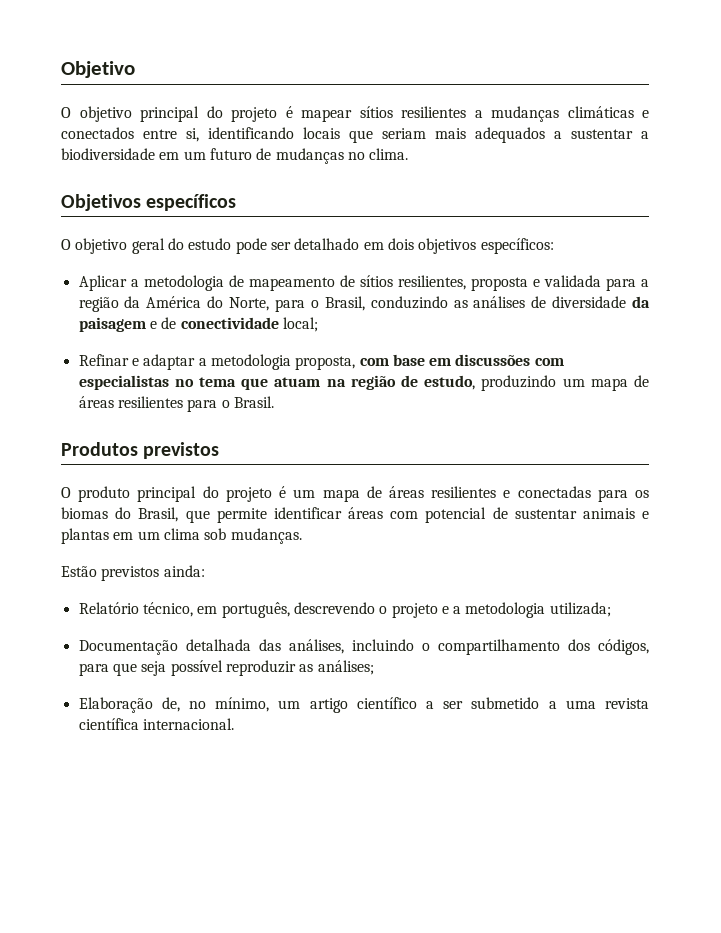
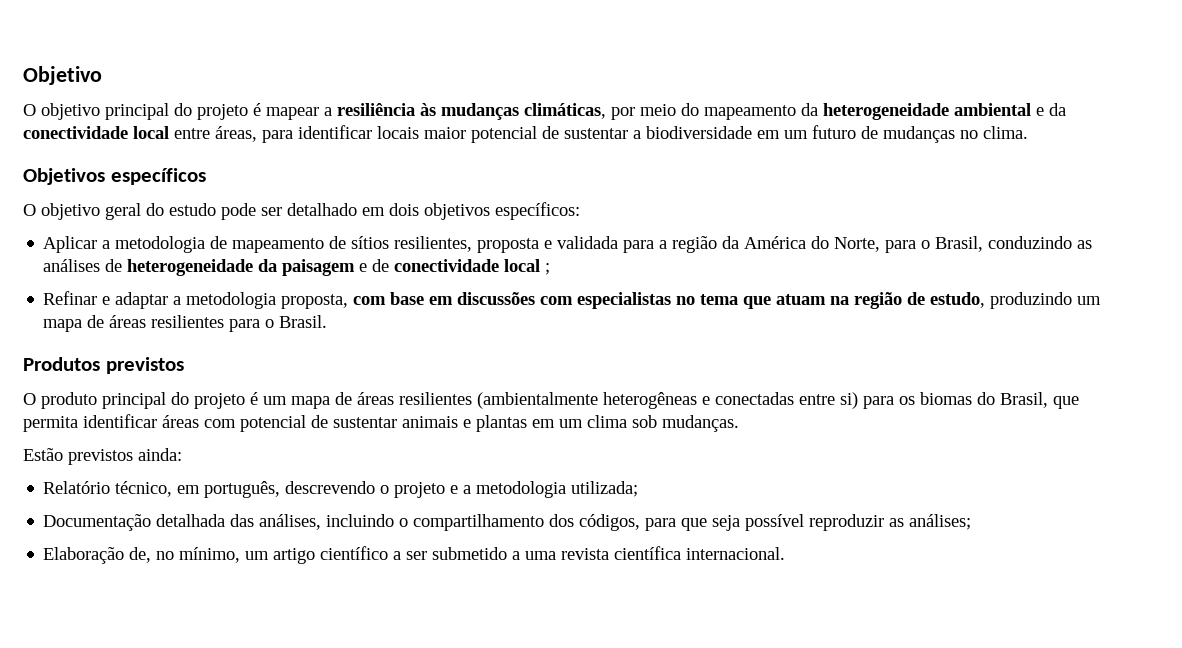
- O objetivo principal do projeto é mapear sítios resilientes a mudanças climáticas e conectados entre si, identificando locais que seriam mais adequados a sustentar a biodiversidade em um futuro de mudanças no clima.
+ O objetivo principal do projeto é mapear a resiliência às mudanças climáticas, por meio do mapeamento da heterogeneidade ambiental e da conectividade local entre áreas, para identificar locais maior potencial de sustentar a biodiversidade em um futuro de mudanças no clima.
- Aplicar a metodologia de mapeamento de sítios resilientes, proposta e validada para a região da América do Norte, para o Brasil, conduzindo as análises de diversidade da paisagem e de conectividade local;
+ Aplicar a metodologia de mapeamento de sítios resilientes, proposta e validada para a região da América do Norte, para o Brasil, conduzindo as análises de heterogeneidade da paisagem e de conectividade local ;
- O produto principal do projeto é um mapa de áreas resilientes e conectadas para os biomas do Brasil, que permite identificar áreas com potencial de sustentar animais e plantas em um clima sob mudanças.
+ O produto principal do projeto é um mapa de áreas resilientes (ambientalmente heterogêneas e conectadas entre si) para os biomas do Brasil, que permita identificar áreas com potencial de sustentar animais e plantas em um clima sob mudanças.

